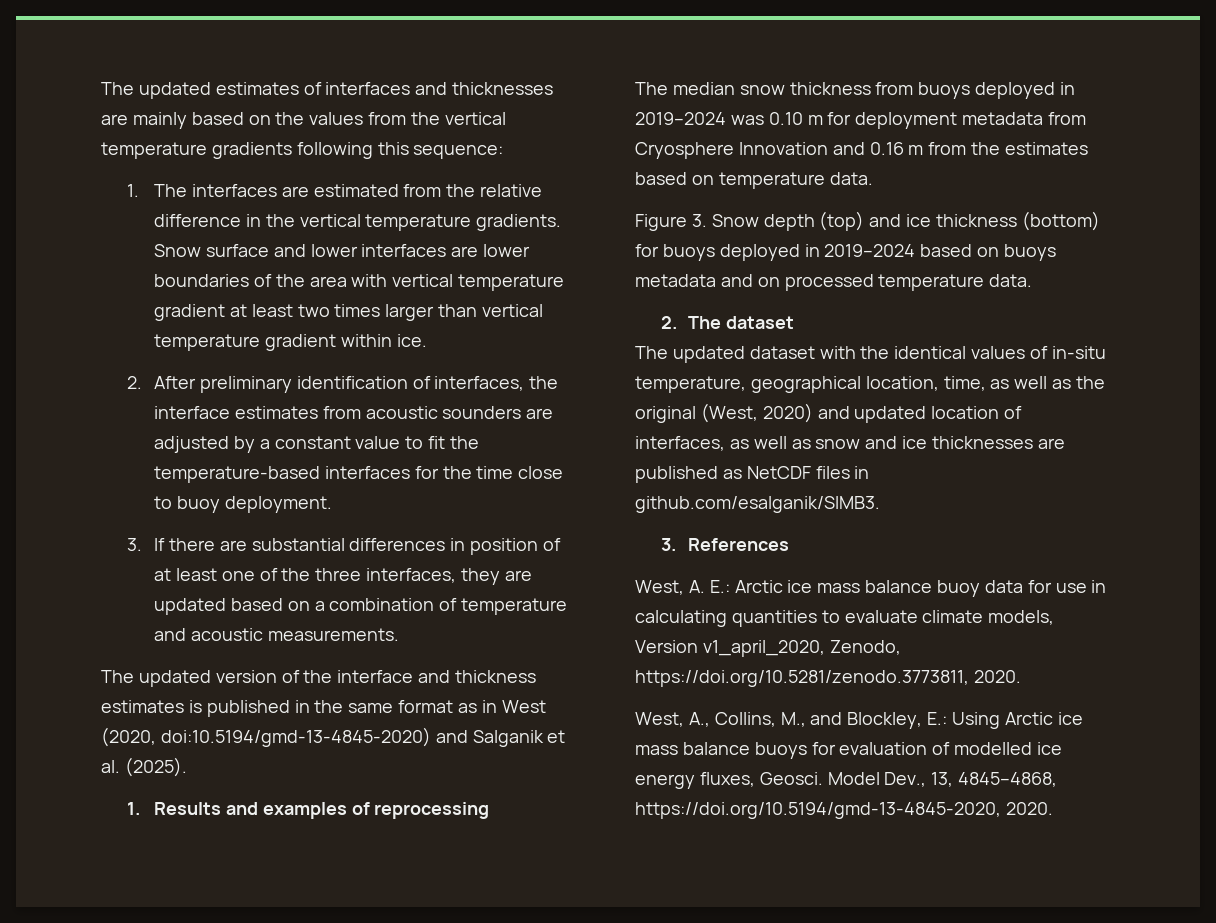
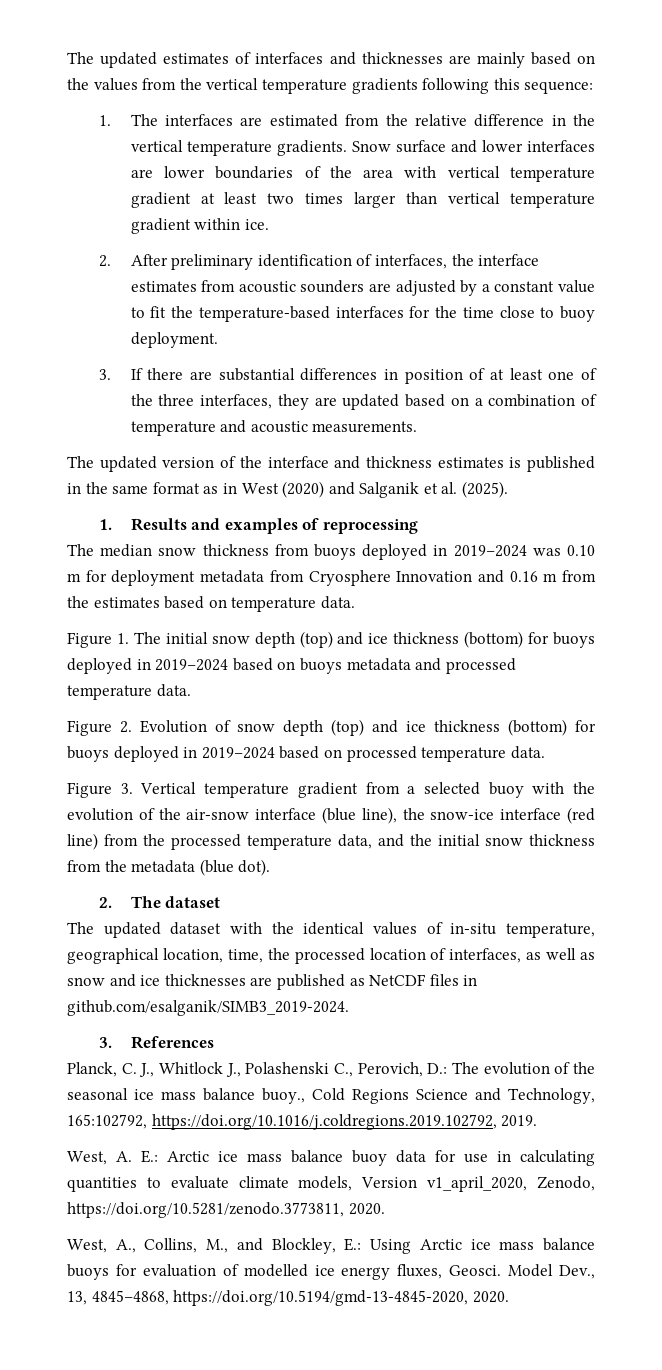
- The updated version of the interface and thickness estimates is published in the same format as in West (2020, doi:10.5194/gmd-13-4845-2020) and Salganik et al. (2025).
+ The updated version of the interface and thickness estimates is published in the same format as in West (2020) and Salganik et al. (2025).
- Figure 3. Snow depth (top) and ice thickness (bottom) for buoys deployed in 2019–2024 based on buoys metadata and on processed temperature data.
+ Figure 1. The initial snow depth (top) and ice thickness (bottom) for buoys deployed in 2019–2024 based on buoys metadata and processed temperature data.
+ Figure 2. Evolution of snow depth (top) and ice thickness (bottom) for buoys deployed in 2019–2024 based on processed temperature data.
+ Figure 3. Vertical temperature gradient from a selected buoy with the evolution of the air-snow interface (blue line), the snow-ice interface (red line) from the processed temperature data, and the initial snow thickness from the metadata (blue dot).
- The updated dataset with the identical values of in-situ temperature, geographical location, time, as well as the original (West, 2020) and updated location of interfaces, as well as snow and ice thicknesses are published as NetCDF files in github.com/esalganik/SIMB3.
+ The updated dataset with the identical values of in-situ temperature, geographical location, time, the processed location of interfaces, as well as snow and ice thicknesses are published as NetCDF files in github.com/esalganik/SIMB3_2019-2024.
+ Planck, C. J., Whitlock J., Polashenski C., Perovich, D.: The evolution of the seasonal ice mass balance buoy., Cold Regions Science and Technology, 165:102792, https://doi.org/10.1016/j.coldregions.2019.102792, 2019.

